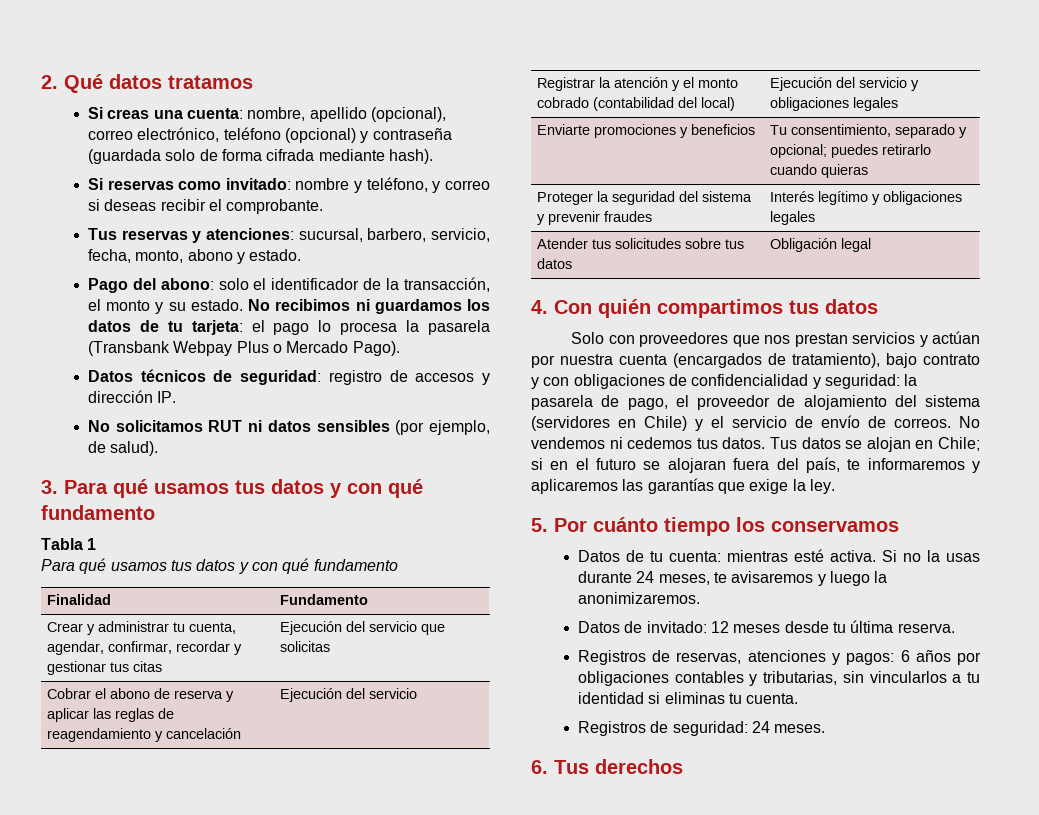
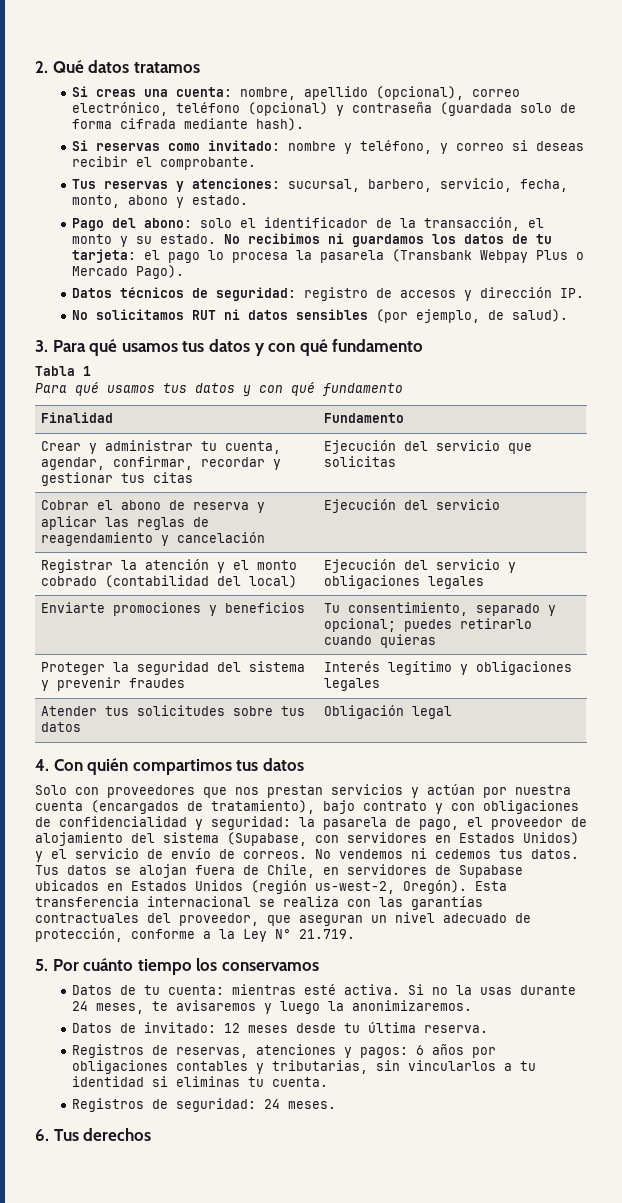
- Solo con proveedores que nos prestan servicios y actúan por nuestra cuenta (encargados de tratamiento), bajo contrato y con obligaciones de confidencialidad y seguridad: la pasarela de pago, el proveedor de alojamiento del sistema (servidores en Chile) y el servicio de envío de correos.
+ Solo con proveedores que nos prestan servicios y actúan por nuestra cuenta (encargados de tratamiento), bajo contrato y con obligaciones de confidencialidad y seguridad: la pasarela de pago, el proveedor de alojamiento del sistema (Supabase, con servidores en Estados Unidos) y el servicio de envío de correos.
- Tus datos se alojan en Chile; si en el futuro se alojaran fuera del país, te informaremos y aplicaremos las garantías que exige la ley.
+ Tus datos se alojan fuera de Chile, en servidores de Supabase ubicados en Estados Unidos (región us-west-2, Oregón). Esta transferencia internacional se realiza con las garantías contractuales del proveedor, que aseguran un nivel adecuado de protección, conforme a la Ley N° 21.719.

